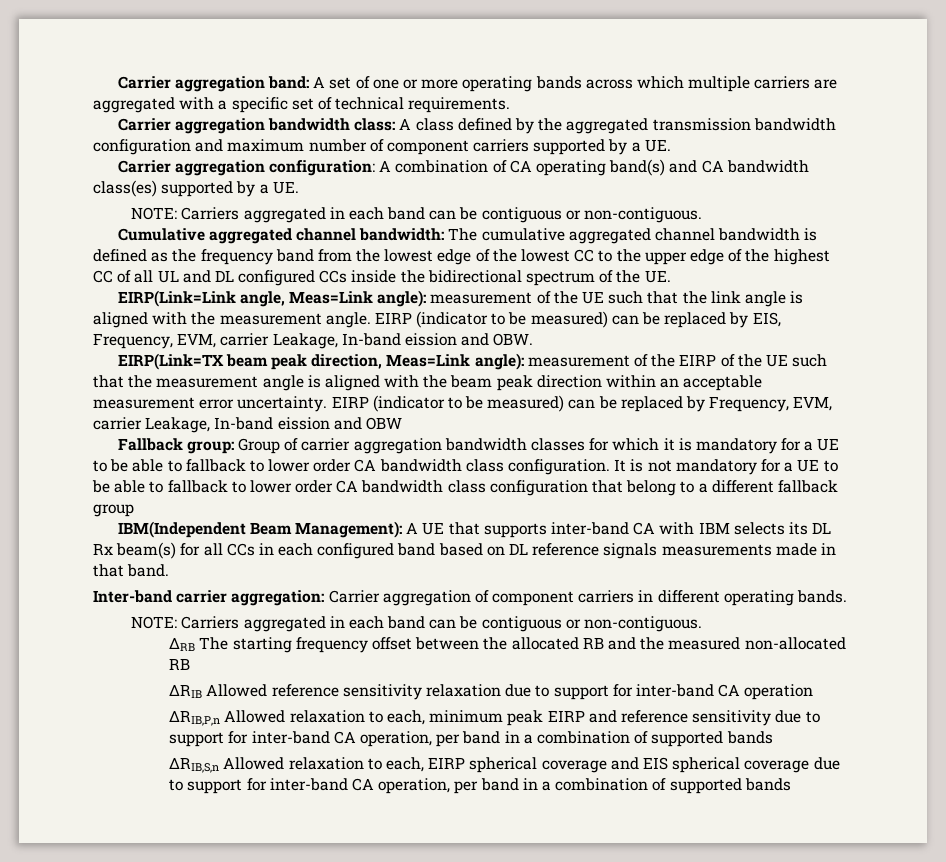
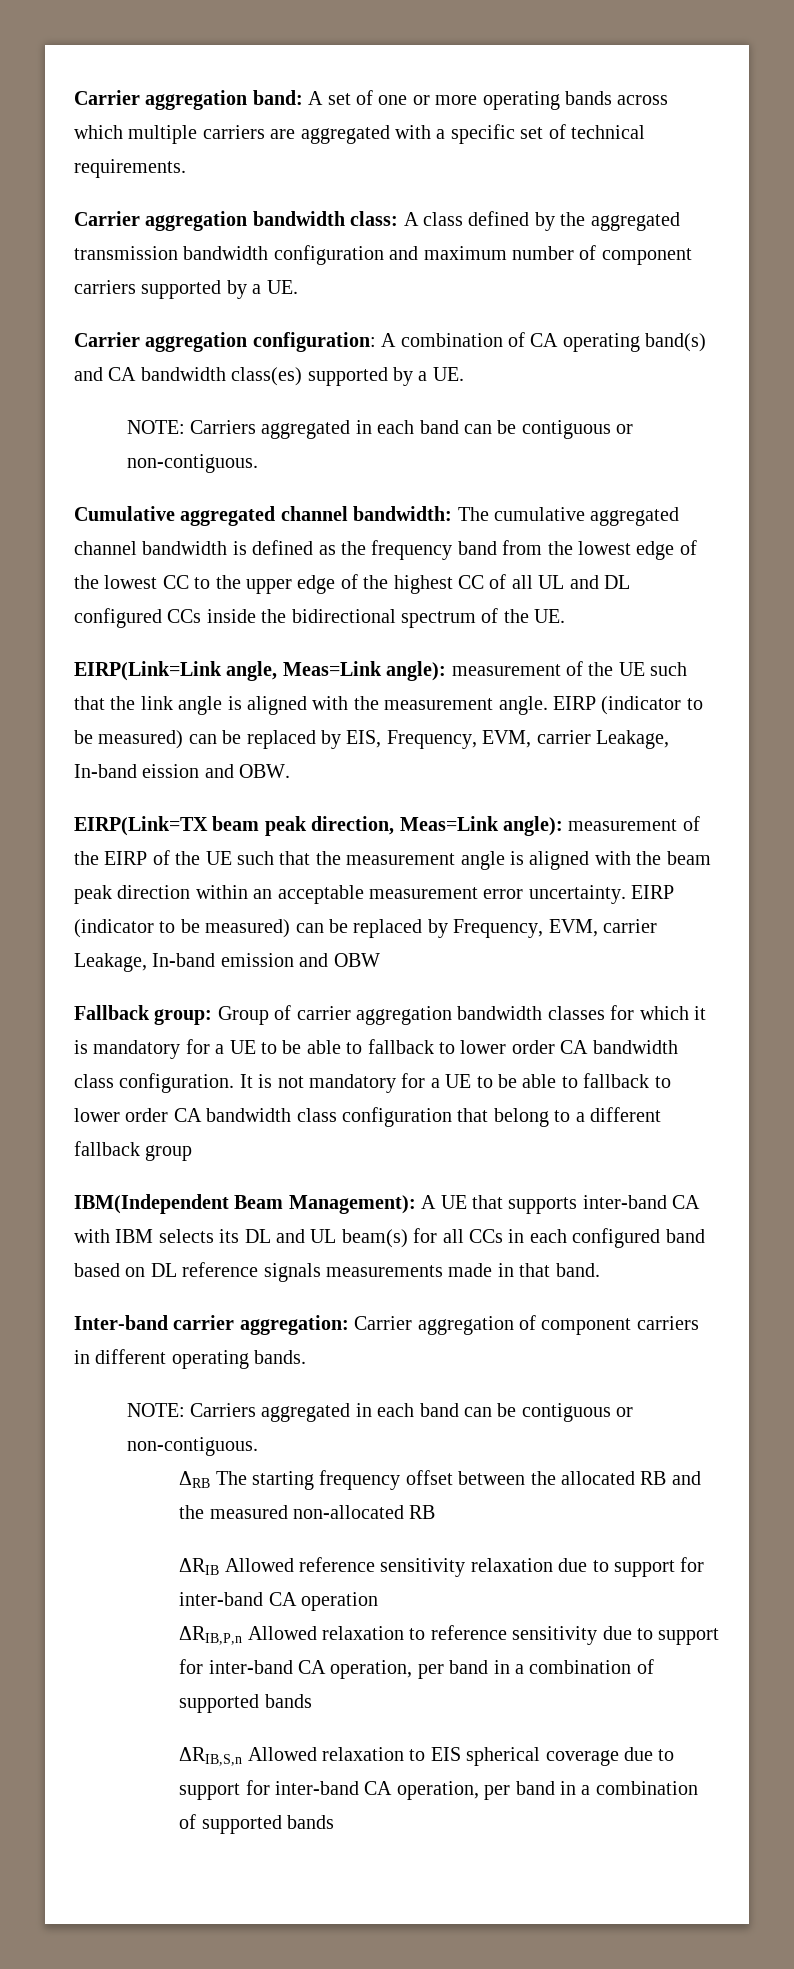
- EIRP (indicator to be measured) can be replaced by Frequency, EVM, carrier Leakage, In-band eission and OBW
+ EIRP (indicator to be measured) can be replaced by Frequency, EVM, carrier Leakage, In-band emission and OBW
- IBM(Independent Beam Management): A UE that supports inter-band CA with IBM selects its DL Rx beam(s) for all CCs in each configured band based on DL reference signals measurements made in that band.
+ IBM(Independent Beam Management): A UE that supports inter-band CA with IBM selects its DL and UL beam(s) for all CCs in each configured band based on DL reference signals measurements made in that band.
- ΔRIB,P,n Allowed relaxation to each, minimum peak EIRP and reference sensitivity due to support for inter-band CA operation, per band in a combination of supported bands
+ ΔRIB,P,n Allowed relaxation to reference sensitivity due to support for inter-band CA operation, per band in a combination of supported bands
- ΔRIB,S,n Allowed relaxation to each, EIRP spherical coverage and EIS spherical coverage due to support for inter-band CA operation, per band in a combination of supported bands
+ ΔRIB,S,n Allowed relaxation to EIS spherical coverage due to support for inter-band CA operation, per band in a combination of supported bands

